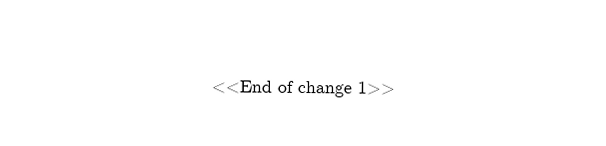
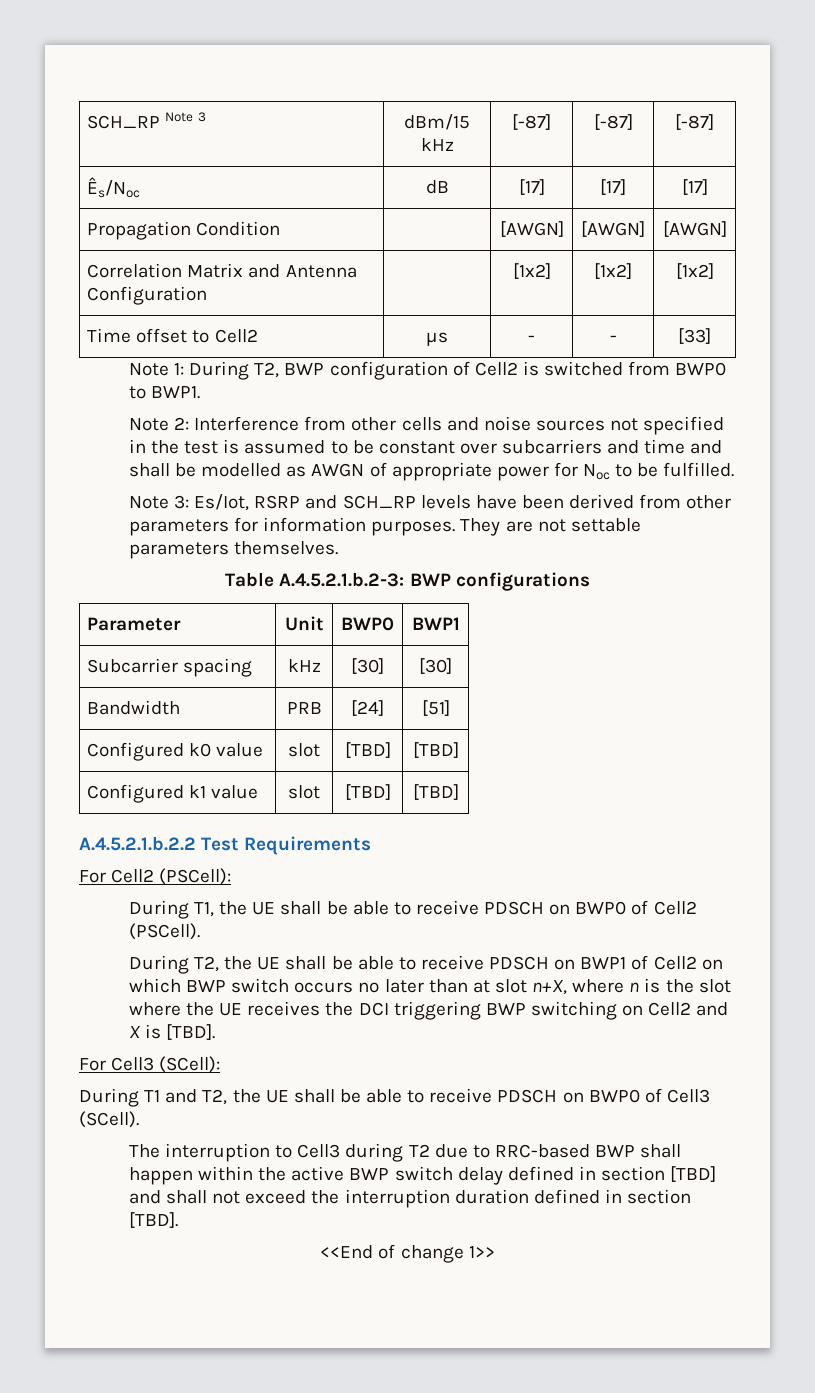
+ SCH_RP Note 3 | dBm/15 kHz | [-87] | [-87] | [-87]
+ Ês/Noc | dB | [17] | [17] | [17]
+ Propagation Condition | | [AWGN] | [AWGN] | [AWGN]
+ Correlation Matrix and Antenna Configuration | | [1x2] | [1x2] | [1x2]
+ Time offset to Cell2 | μs | - | - | [33]
+ Note 1: During T2, BWP configuration of Cell2 is switched from BWP0 to BWP1.
+ Note 2: Interference from other cells and noise sources not specified in the test is assumed to be constant over subcarriers and time and shall be modelled as AWGN of appropriate power for Noc to be fulfilled.
+ Note 3: Es/Iot, RSRP and SCH_RP levels have been derived from other parameters for information purposes. They are not settable parameters themselves.
+ Table A.4.5.2.1.b.2-3: BWP configurations
+ Parameter | Unit | BWP0 | BWP1
+ Subcarrier spacing | kHz | [30] | [30]
+ Bandwidth | PRB | [24] | [51]
+ Configured k0 value | slot | [TBD] | [TBD]
+ Configured k1 value | slot | [TBD] | [TBD]
+ A.4.5.2.1.b.2.2 Test Requirements
+ For Cell2 (PSCell):
+ During T1, the UE shall be able to receive PDSCH on BWP0 of Cell2 (PSCell).
+ During T2, the UE shall be able to receive PDSCH on BWP1 of Cell2 on which BWP switch occurs no later than at slot n+X, where n is the slot where the UE receives the DCI triggering BWP switching on Cell2 and X is [TBD].
+ For Cell3 (SCell):
+ During T1 and T2, the UE shall be able to receive PDSCH on BWP0 of Cell3 (SCell).
+ The interruption to Cell3 during T2 due to RRC-based BWP shall happen within the active BWP switch delay defined in section [TBD] and shall not exceed the interruption duration defined in section [TBD].

